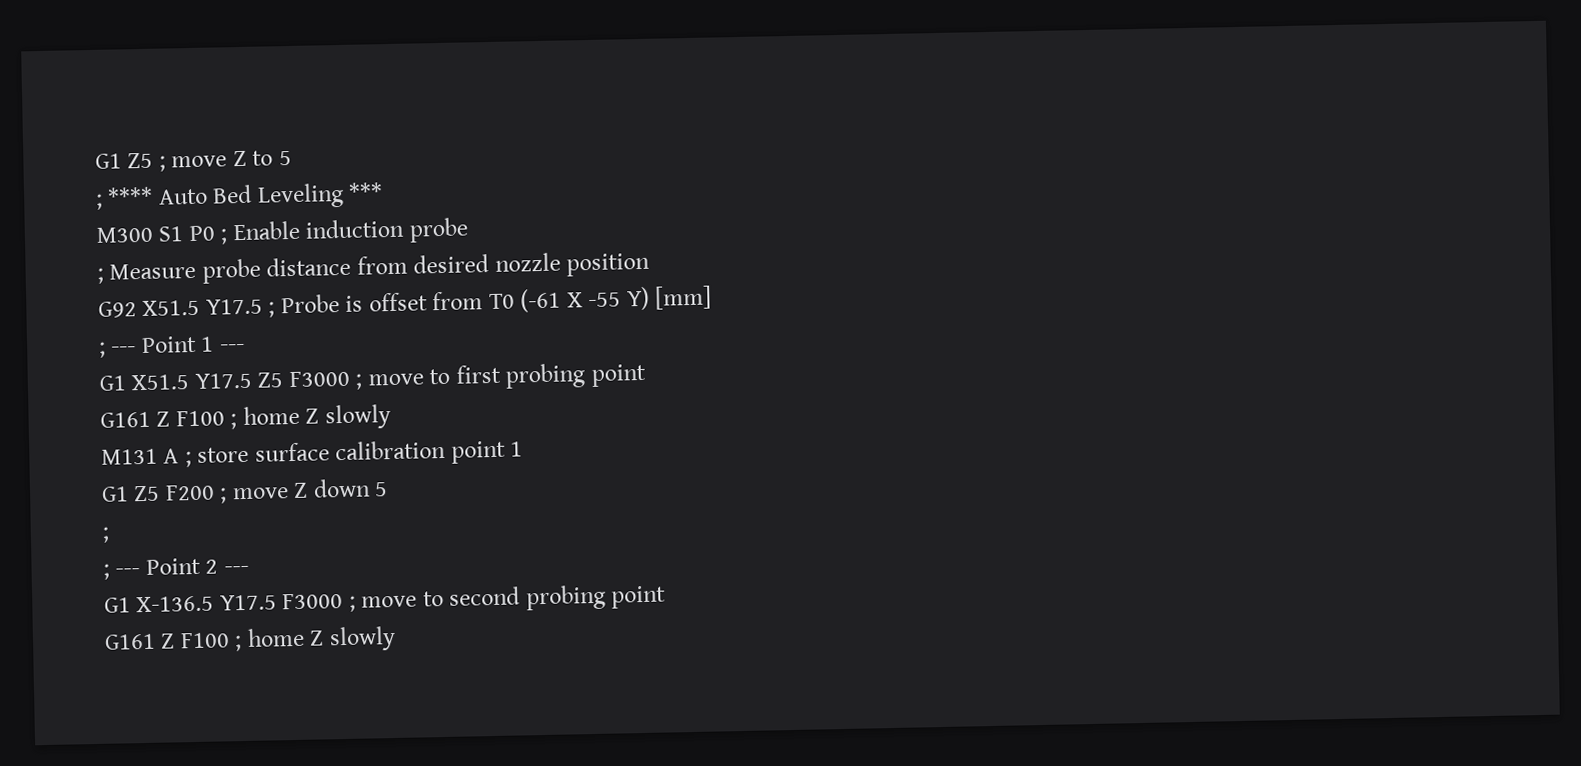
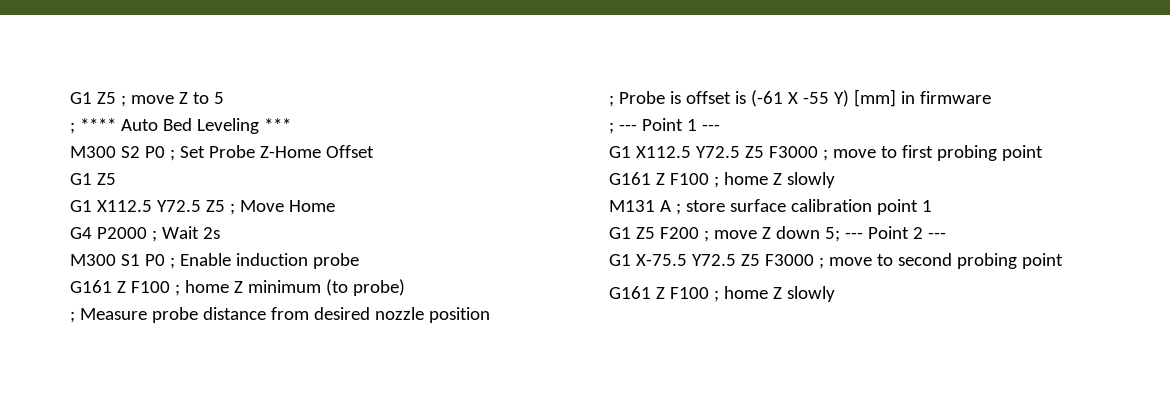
+ M300 S2 P0 ; Set Probe Z-Home Offset
+ G1 Z5
+ G1 X112.5 Y72.5 Z5 ; Move Home
+ G4 P2000 ; Wait 2s
+ G161 Z F100 ; home Z minimum (to probe)
- G92 X51.5 Y17.5 ; Probe is offset from T0 (-61 X -55 Y) [mm]
+ ; Probe is offset is (-61 X -55 Y) [mm] in firmware
- G1 X51.5 Y17.5 Z5 F3000 ; move to first probing point
+ G1 X112.5 Y72.5 Z5 F3000 ; move to first probing point
- G1 Z5 F200 ; move Z down 5
- ;
- ; --- Point 2 ---
+ G1 Z5 F200 ; move Z down 5; --- Point 2 ---
- G1 X-136.5 Y17.5 F3000 ; move to second probing point
+ G1 X-75.5 Y72.5 Z5 F3000 ; move to second probing point

